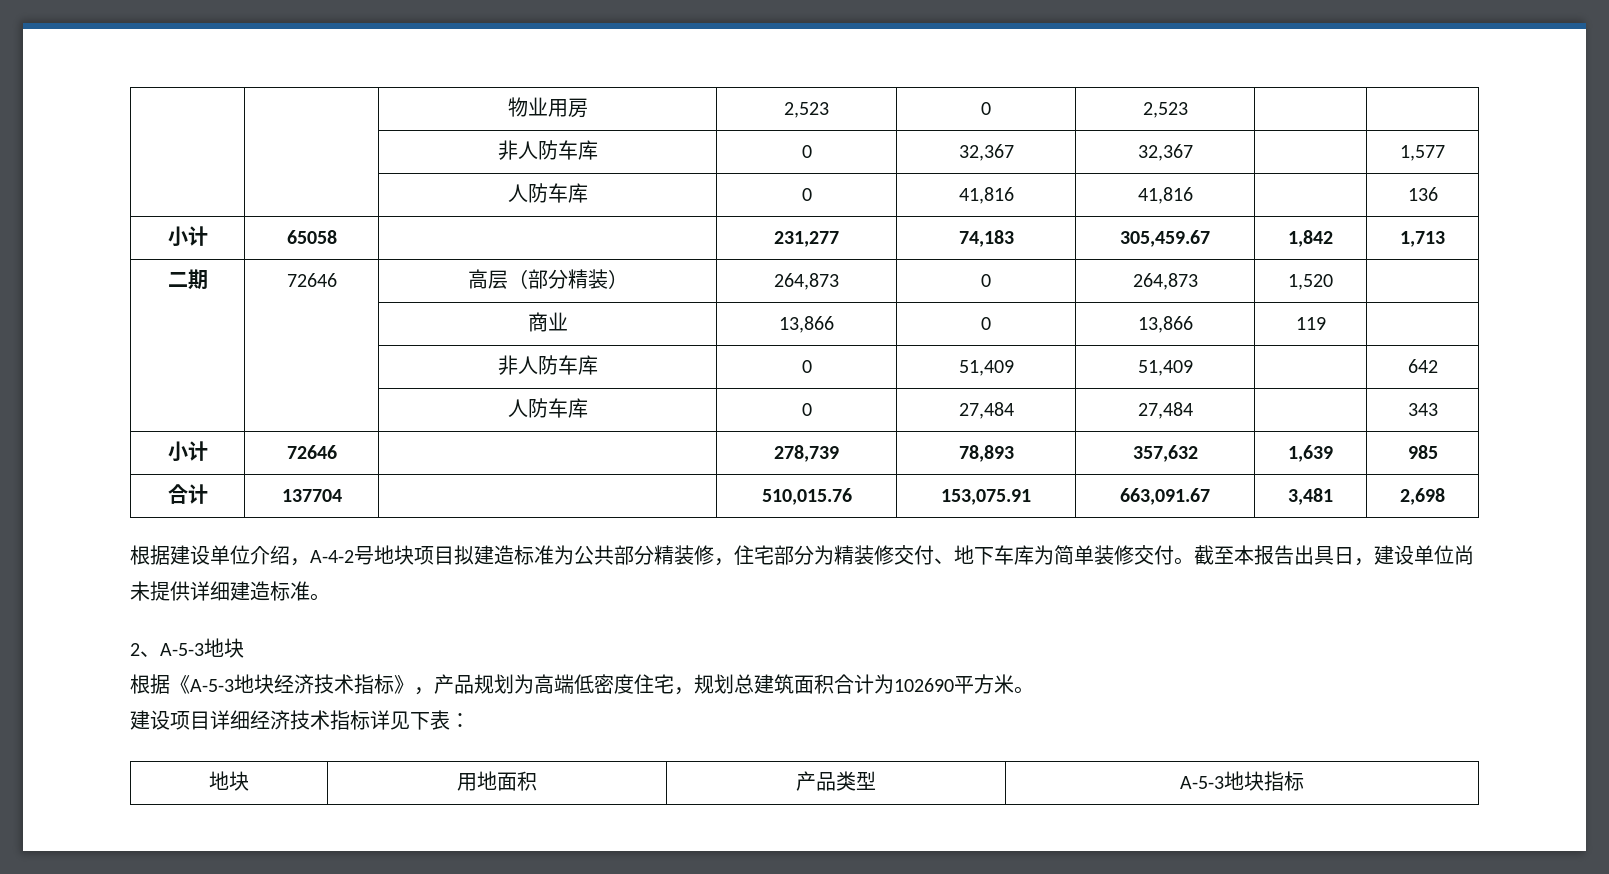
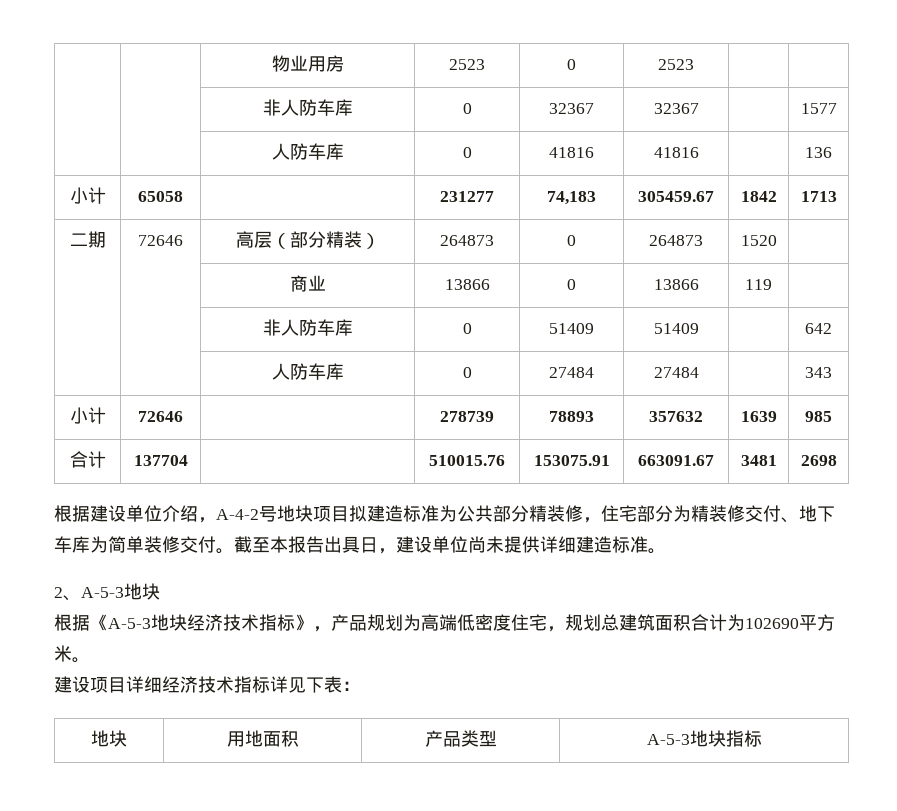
- | | 物业用房 | 2,523 | 0 | 2,523 | |
- | | 非人防车库 | 0 | 32,367 | 32,367 | | 1,577
- | | 人防车库 | 0 | 41,816 | 41,816 | | 136
+ | | 物业用房 | 2523 | 0 | 2523 | |
+ | | 非人防车库 | 0 | 32367 | 32367 | | 1577
+ | | 人防车库 | 0 | 41816 | 41816 | | 136
- 小计 | 65058 | | 231,277 | 74,183 | 305,459.67 | 1,842 | 1,713
+ 小计 | 65058 | | 231277 | 74,183 | 305459.67 | 1842 | 1713
- 二期 | 72646 | 高层（部分精装） | 264,873 | 0 | 264,873 | 1,520 |
+ 二期 | 72646 | 高层（部分精装） | 264873 | 0 | 264873 | 1520 |
- | | 商业 | 13,866 | 0 | 13,866 | 119 |
+ | | 商业 | 13866 | 0 | 13866 | 119 |
- | | 非人防车库 | 0 | 51,409 | 51,409 | | 642
+ | | 非人防车库 | 0 | 51409 | 51409 | | 642
- | | 人防车库 | 0 | 27,484 | 27,484 | | 343
+ | | 人防车库 | 0 | 27484 | 27484 | | 343
- 小计 | 72646 | | 278,739 | 78,893 | 357,632 | 1,639 | 985
+ 小计 | 72646 | | 278739 | 78893 | 357632 | 1639 | 985
- 合计 | 137704 | | 510,015.76 | 153,075.91 | 663,091.67 | 3,481 | 2,698
+ 合计 | 137704 | | 510015.76 | 153075.91 | 663091.67 | 3481 | 2698

